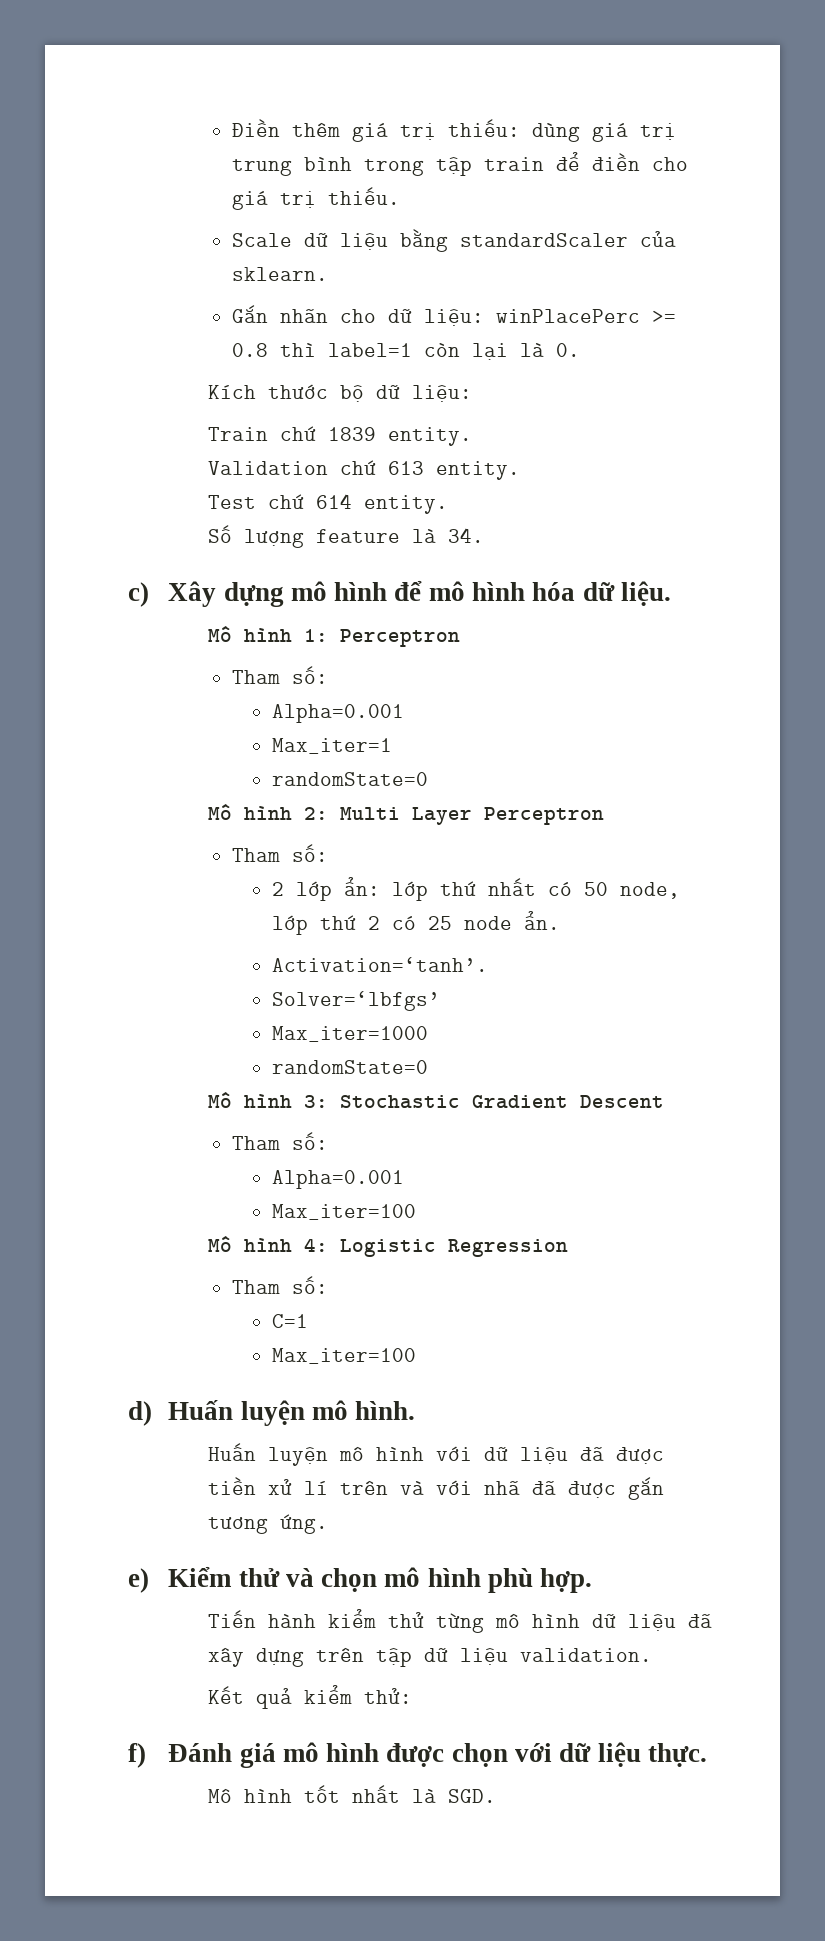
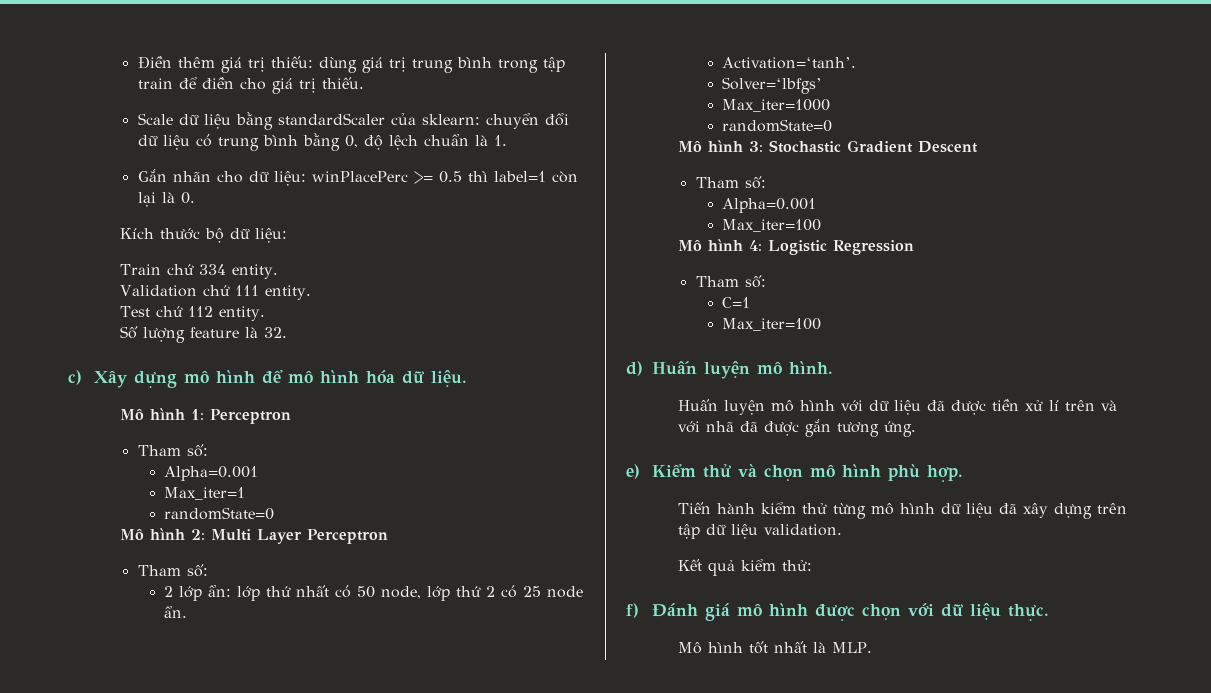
- Scale dữ liệu bằng standardScaler của sklearn.
+ Scale dữ liệu bằng standardScaler của sklearn: chuyển đổi dữ liệu có trung bình bằng 0, độ lệch chuẩn là 1.
- Gắn nhãn cho dữ liệu: winPlacePerc >= 0.8 thì label=1 còn lại là 0.
+ Gắn nhãn cho dữ liệu: winPlacePerc >= 0.5 thì label=1 còn lại là 0.
- Train chứ 1839 entity.
+ Train chứ 334 entity.
- Validation chứ 613 entity.
+ Validation chứ 111 entity.
- Test chứ 614 entity.
+ Test chứ 112 entity.
- Số lượng feature là 34.
+ Số lượng feature là 32.
- Mô hình tốt nhất là SGD.
+ Mô hình tốt nhất là MLP.

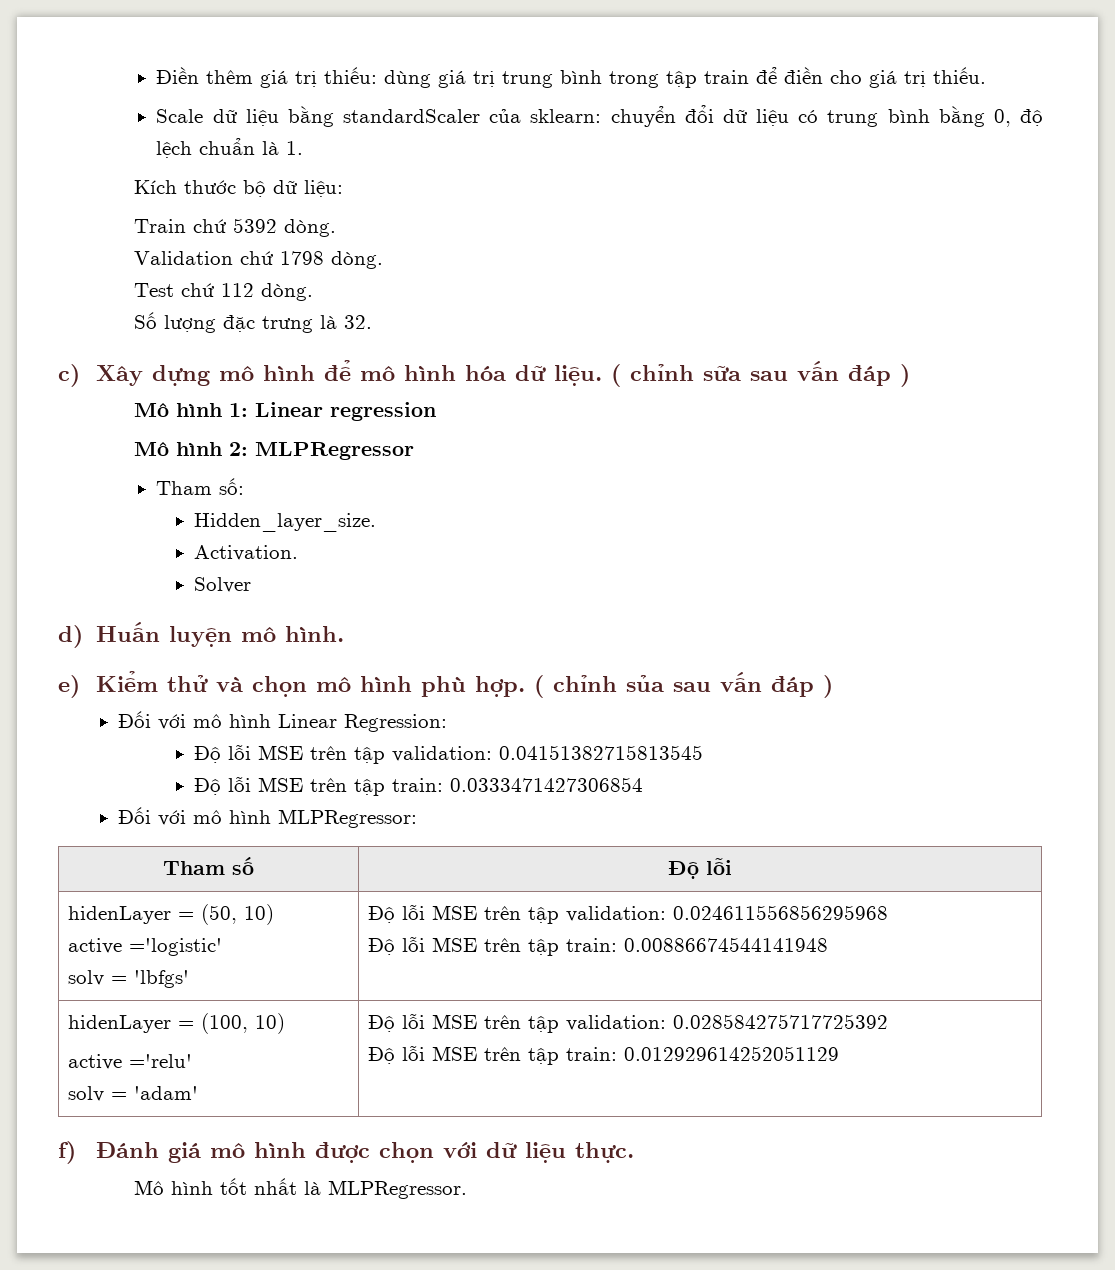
- Gắn nhãn cho dữ liệu: winPlacePerc >= 0.5 thì label=1 còn lại là 0.
- Train chứ 334 entity.
+ Train chứ 5392 dòng.
- Validation chứ 111 entity.
+ Validation chứ 1798 dòng.
- Test chứ 112 entity.
+ Test chứ 112 dòng.
- Số lượng feature là 32.
+ Số lượng đặc trưng là 32.
- c) Xây dựng mô hình để mô hình hóa dữ liệu.
- Mô hình 1: Perceptron
+ c) Xây dựng mô hình để mô hình hóa dữ liệu. ( chỉnh sữa sau vấn đáp )
+ Mô hình 1: Linear regression
+ Mô hình 2: MLPRegressor
  Tham số:
- Alpha=0.001
- Max_iter=1
- randomState=0
- Mô hình 2: Multi Layer Perceptron
- Tham số:
- 2 lớp ẩn: lớp thứ nhất có 50 node, lớp thứ 2 có 25 node ẩn.
- Activation=‘tanh’.
- Solver=‘lbfgs’
- Max_iter=1000
- randomState=0
- Mô hình 3: Stochastic Gradient Descent
- Tham số:
- Alpha=0.001
- Max_iter=100
- Mô hình 4: Logistic Regression
- Tham số:
- C=1
- Max_iter=100
+ Hidden_layer_size.
+ Activation.
+ Solver
- Huấn luyện mô hình với dữ liệu đã được tiền xử lí trên và với nhã đã được gắn tương ứng.
- e) Kiểm thử và chọn mô hình phù hợp.
- Tiến hành kiểm thử từng mô hình dữ liệu đã xây dựng trên tập dữ liệu validation.
- Kết quả kiểm thử:
+ e) Kiểm thử và chọn mô hình phù hợp. ( chỉnh sủa sau vấn đáp )
+ Đối với mô hình Linear Regression:
+ Độ lỗi MSE trên tập validation: 0.04151382715813545
+ Độ lỗi MSE trên tập train: 0.0333471427306854
+ Đối với mô hình MLPRegressor:
+ Tham số | Độ lỗi
+ hidenLayer = (50, 10)
+ active ='logistic'
+ solv = 'lbfgs' | Độ lỗi MSE trên tập validation: 0.024611556856295968
+ Độ lỗi MSE trên tập train: 0.00886674544141948
+ hidenLayer = (100, 10)
+ active ='relu'
+ solv = 'adam' | Độ lỗi MSE trên tập validation: 0.028584275717725392
+ Độ lỗi MSE trên tập train: 0.012929614252051129
- Mô hình tốt nhất là MLP.
+ Mô hình tốt nhất là MLPRegressor.

